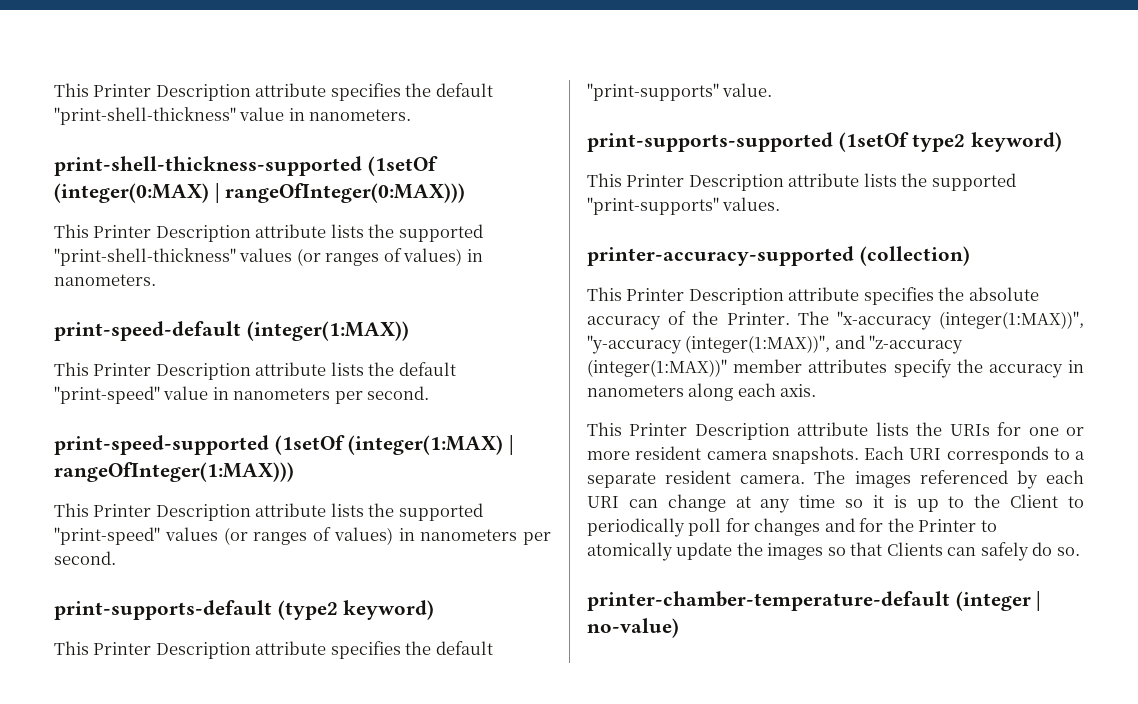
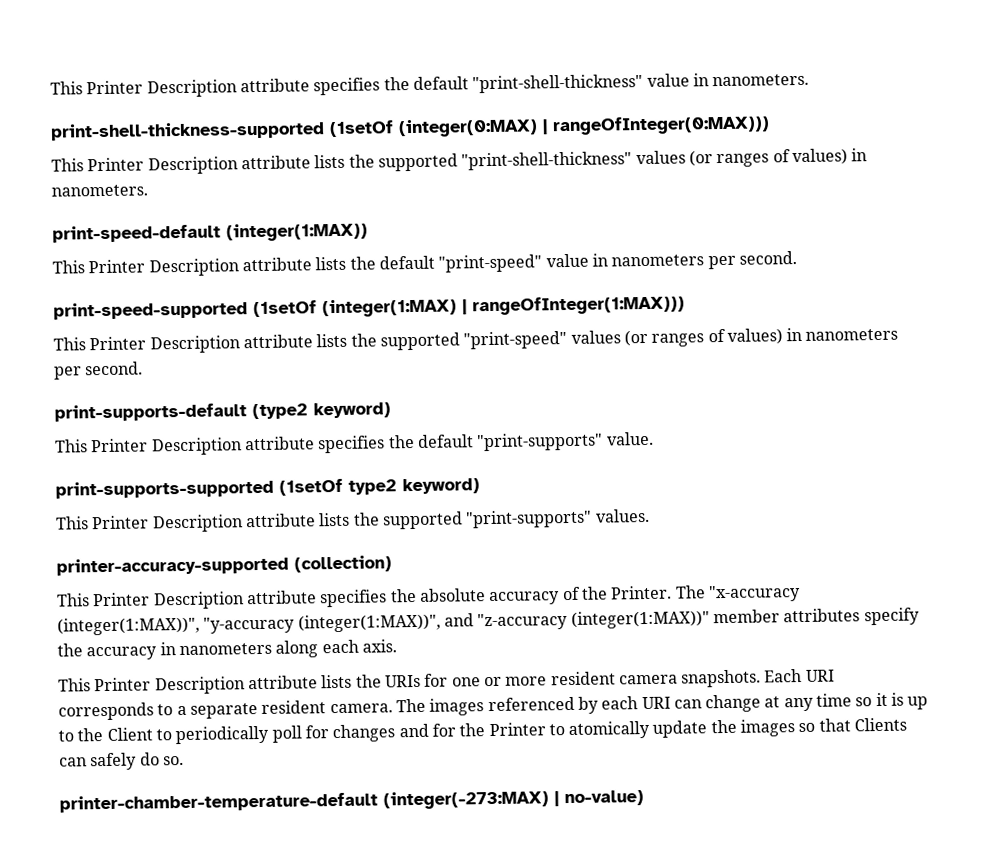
- printer-chamber-temperature-default (integer | no-value)
+ printer-chamber-temperature-default (integer(-273:MAX) | no-value)

